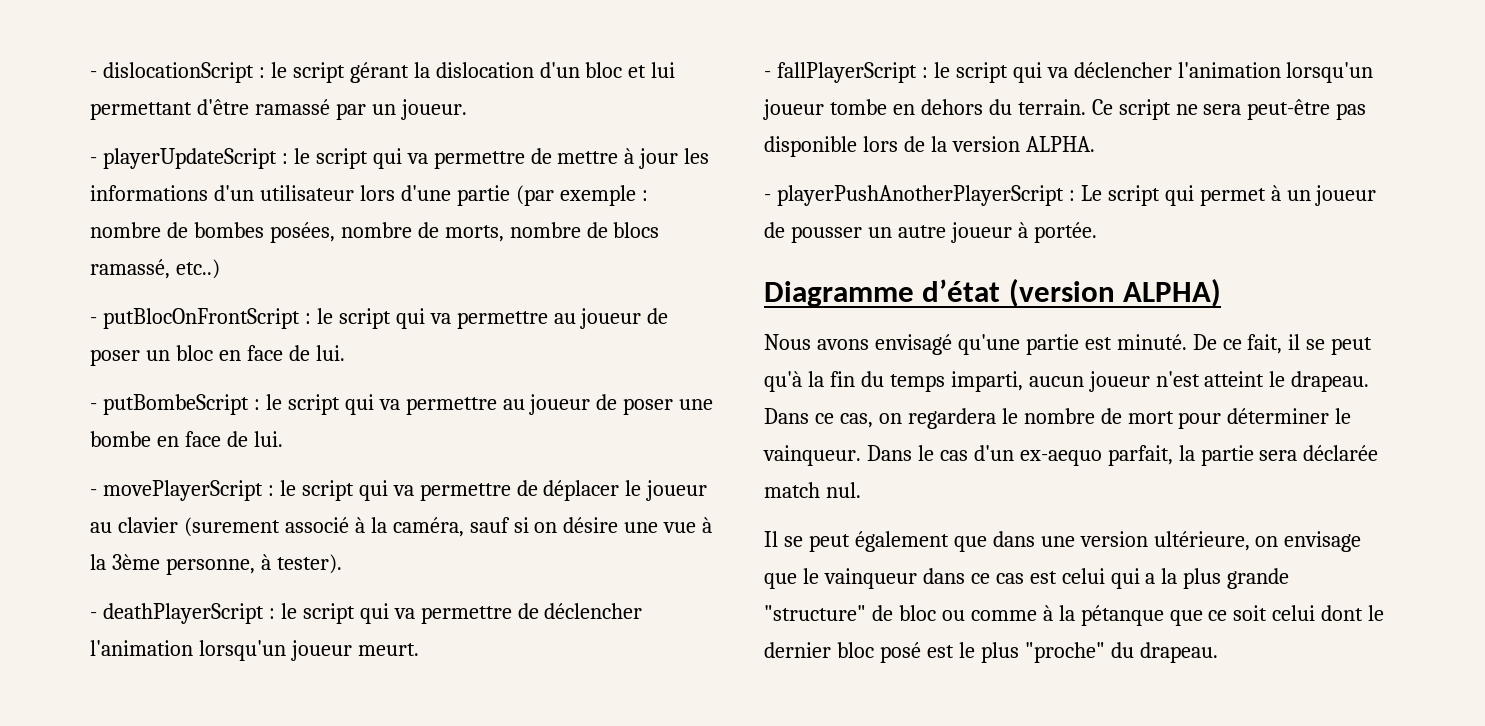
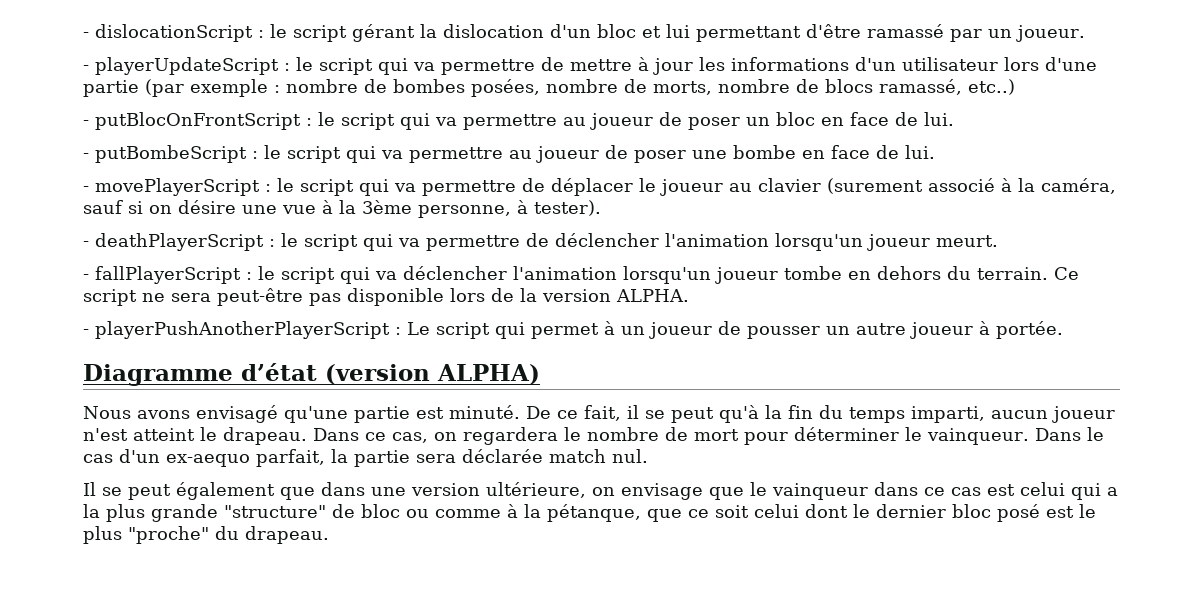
- Il se peut également que dans une version ultérieure, on envisage que le vainqueur dans ce cas est celui qui a la plus grande "structure" de bloc ou comme à la pétanque que ce soit celui dont le dernier bloc posé est le plus "proche" du drapeau.
+ Il se peut également que dans une version ultérieure, on envisage que le vainqueur dans ce cas est celui qui a la plus grande "structure" de bloc ou comme à la pétanque, que ce soit celui dont le dernier bloc posé est le plus "proche" du drapeau.

